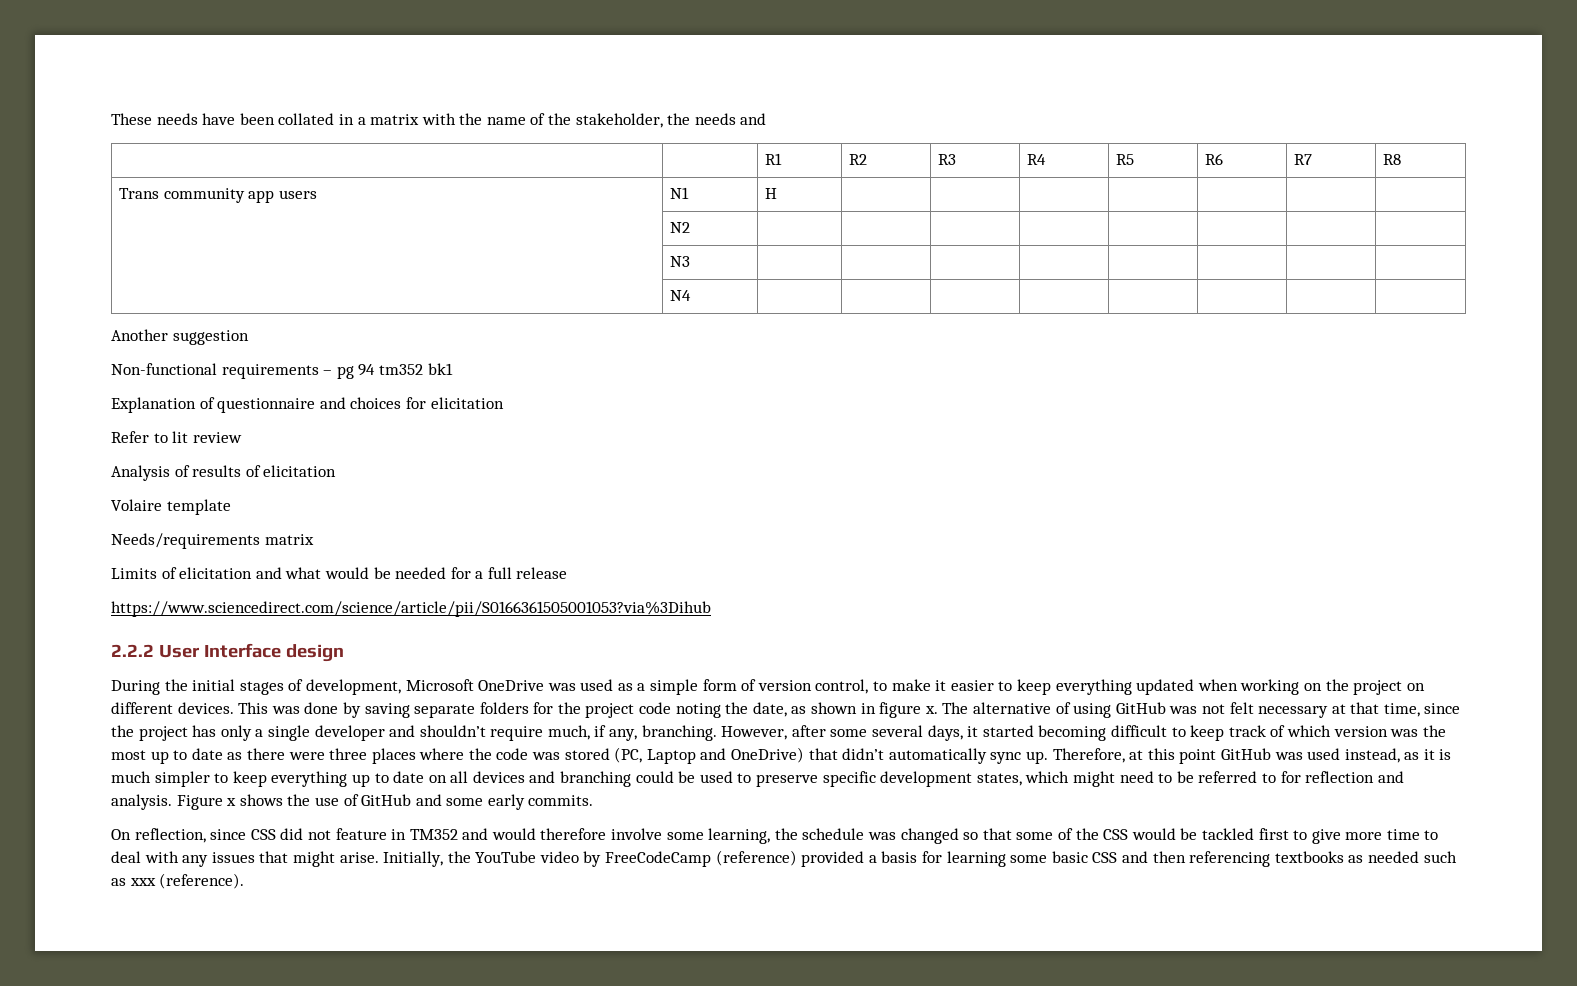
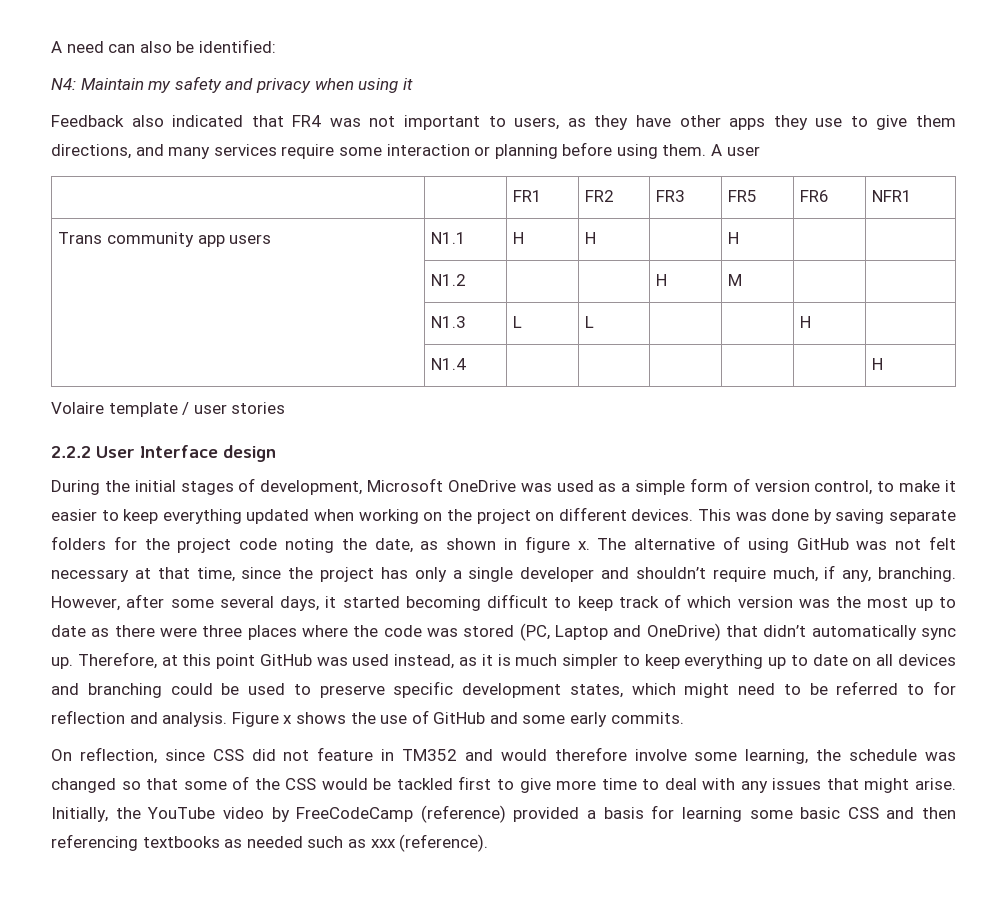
- These needs have been collated in a matrix with the name of the stakeholder, the needs and
- | | R1 | R2 | R3 | R4 | R5 | R6 | R7 | R8
+ A need can also be identified:
+ N4: Maintain my safety and privacy when using it
+ Feedback also indicated that FR4 was not important to users, as they have other apps they use to give them directions, and many services require some interaction or planning before using them. A user
+ | | FR1 | FR2 | FR3 | FR5 | FR6 | NFR1
- Trans community app users | N1 | H | | | | | | |
- | N2 | | | | | | | |
- | N3 | | | | | | | |
- | N4 | | | | | | | |
- Another suggestion
- Non-functional requirements – pg 94 tm352 bk1
- Explanation of questionnaire and choices for elicitation
- Refer to lit review
- Analysis of results of elicitation
- Volaire template
- Needs/requirements matrix
- Limits of elicitation and what would be needed for a full release
- https://www.sciencedirect.com/science/article/pii/S0166361505001053?via%3Dihub
+ Trans community app users | N1.1 | H | H | | H | |
+ | N1.2 | | | H | M | |
+ | N1.3 | L | L | | | H |
+ | N1.4 | | | | | | H
+ Volaire template / user stories

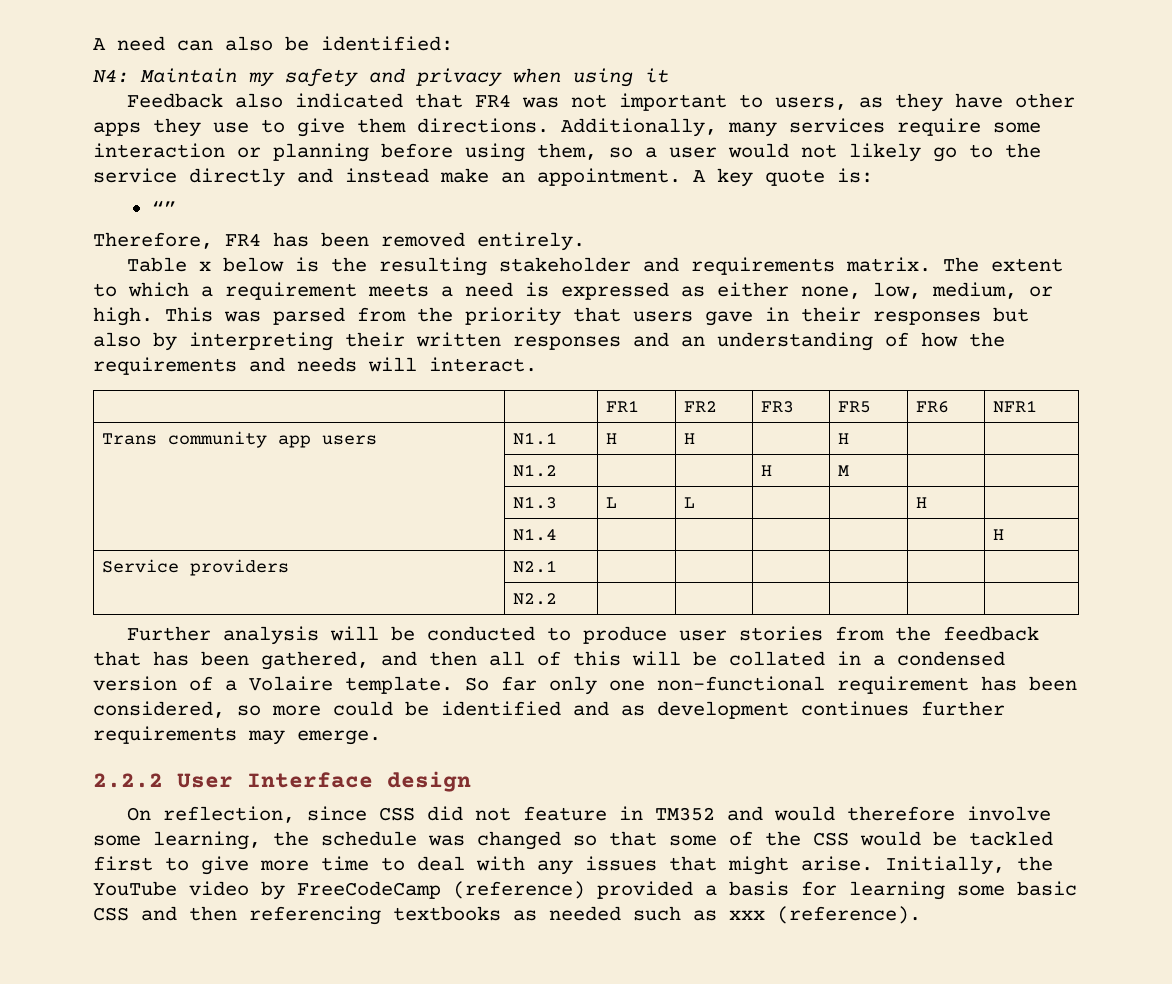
- Feedback also indicated that FR4 was not important to users, as they have other apps they use to give them directions, and many services require some interaction or planning before using them. A user
+ Feedback also indicated that FR4 was not important to users, as they have other apps they use to give them directions. Additionally, many services require some interaction or planning before using them, so a user would not likely go to the service directly and instead make an appointment. A key quote is:
+ “”
+ Therefore, FR4 has been removed entirely.
+ Table x below is the resulting stakeholder and requirements matrix. The extent to which a requirement meets a need is expressed as either none, low, medium, or high. This was parsed from the priority that users gave in their responses but also by interpreting their written responses and an understanding of how the requirements and needs will interact.
- Volaire template / user stories
+ Service providers | N2.1 | | | | | |
+ | N2.2 | | | | | |
+ Further analysis will be conducted to produce user stories from the feedback that has been gathered, and then all of this will be collated in a condensed version of a Volaire template. So far only one non-functional requirement has been considered, so more could be identified and as development continues further requirements may emerge.
  2.2.2 User Interface design
- During the initial stages of development, Microsoft OneDrive was used as a simple form of version control, to make it easier to keep everything updated when working on the project on different devices. This was done by saving separate folders for the project code noting the date, as shown in figure x. The alternative of using GitHub was not felt necessary at that time, since the project has only a single developer and shouldn’t require much, if any, branching. However, after some several days, it started becoming difficult to keep track of which version was the most up to date as there were three places where the code was stored (PC, Laptop and OneDrive) that didn’t automatically sync up. Therefore, at this point GitHub was used instead, as it is much simpler to keep everything up to date on all devices and branching could be used to preserve specific development states, which might need to be referred to for reflection and analysis. Figure x shows the use of GitHub and some early commits.

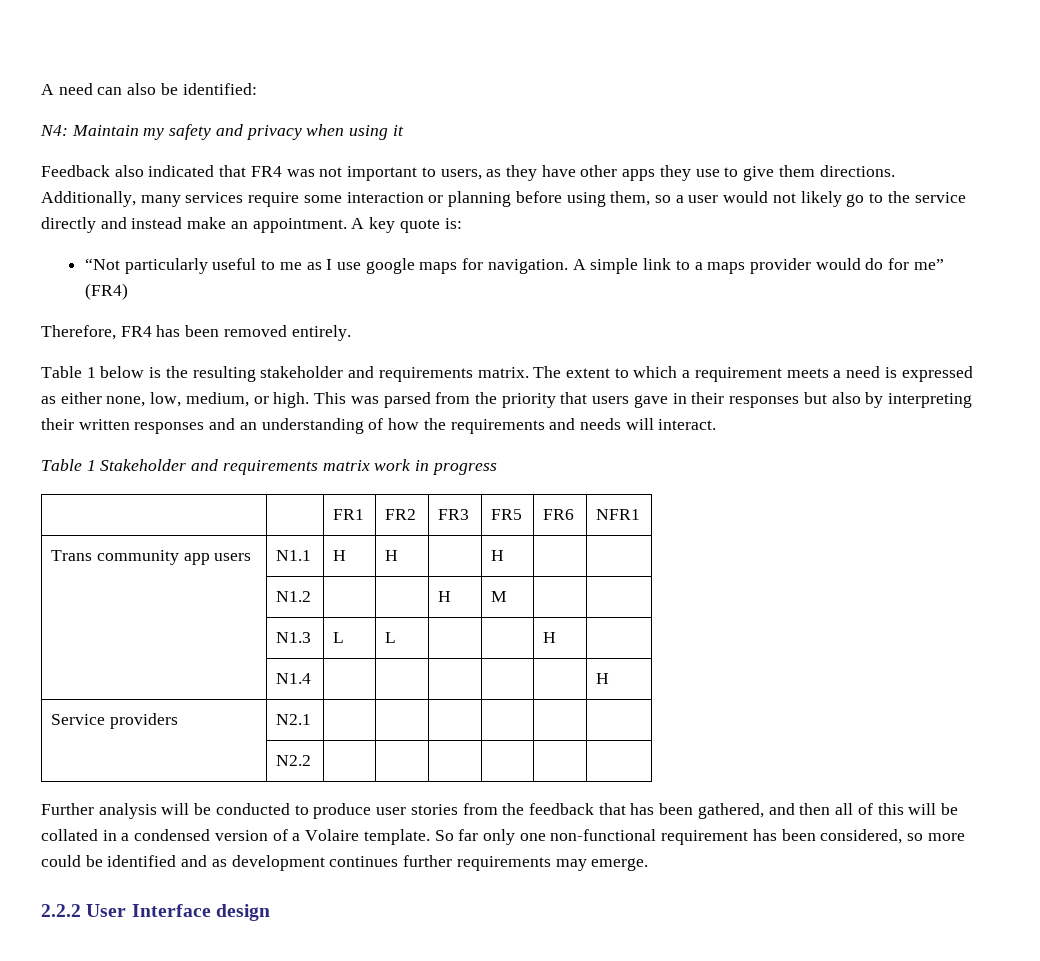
- “”
+ “Not particularly useful to me as I use google maps for navigation. A simple link to a maps provider would do for me” (FR4)
- Table x below is the resulting stakeholder and requirements matrix.
+ Table 1 below is the resulting stakeholder and requirements matrix.
+ Table 1 Stakeholder and requirements matrix work in progress
- On reflection, since CSS did not feature in TM352 and would therefore involve some learning, the schedule was changed so that some of the CSS would be tackled first to give more time to deal with any issues that might arise. Initially, the YouTube video by FreeCodeCamp (reference) provided a basis for learning some basic CSS and then referencing textbooks as needed such as xxx (reference).

